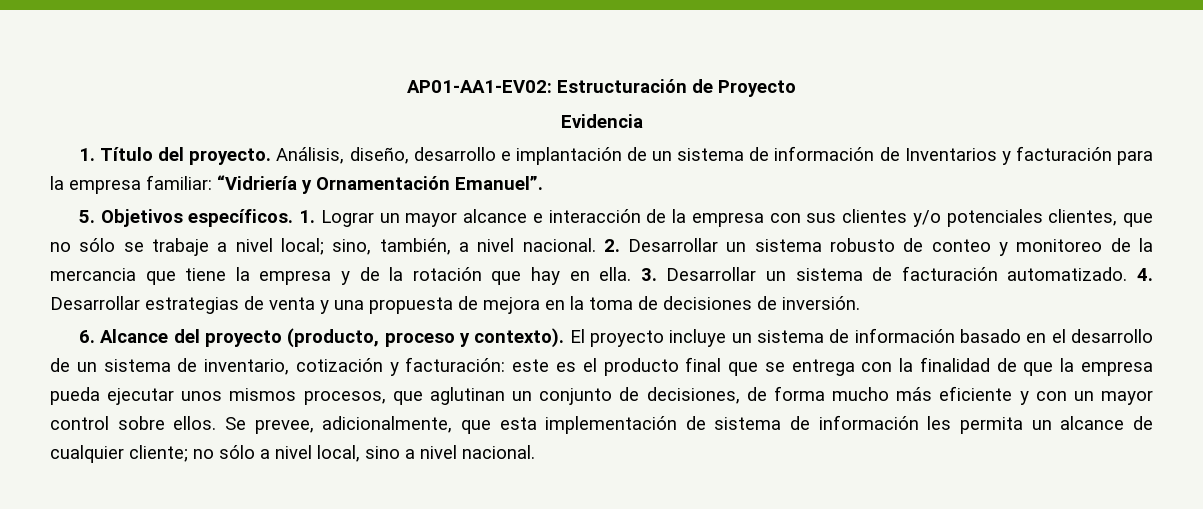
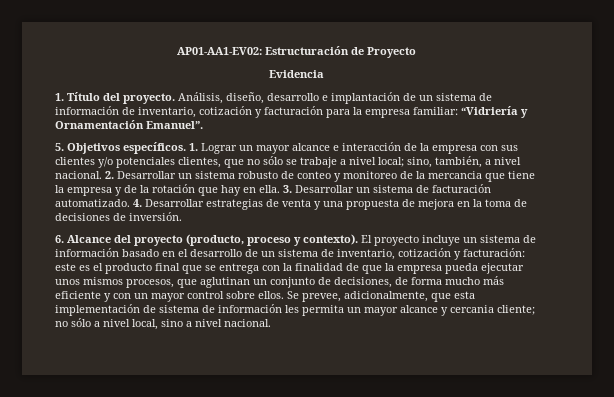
- Análisis, diseño, desarrollo e implantación de un sistema de información de Inventarios y facturación para la empresa familiar: “Vidriería y Ornamentación Emanuel”.
+ Análisis, diseño, desarrollo e implantación de un sistema de información de inventario, cotización y facturación para la empresa familiar: “Vidriería y Ornamentación Emanuel”.
- Se prevee, adicionalmente, que esta implementación de sistema de información les permita un alcance de cualquier cliente; no sólo a nivel local, sino a nivel nacional.
+ Se prevee, adicionalmente, que esta implementación de sistema de información les permita un mayor alcance y cercania cliente; no sólo a nivel local, sino a nivel nacional.

